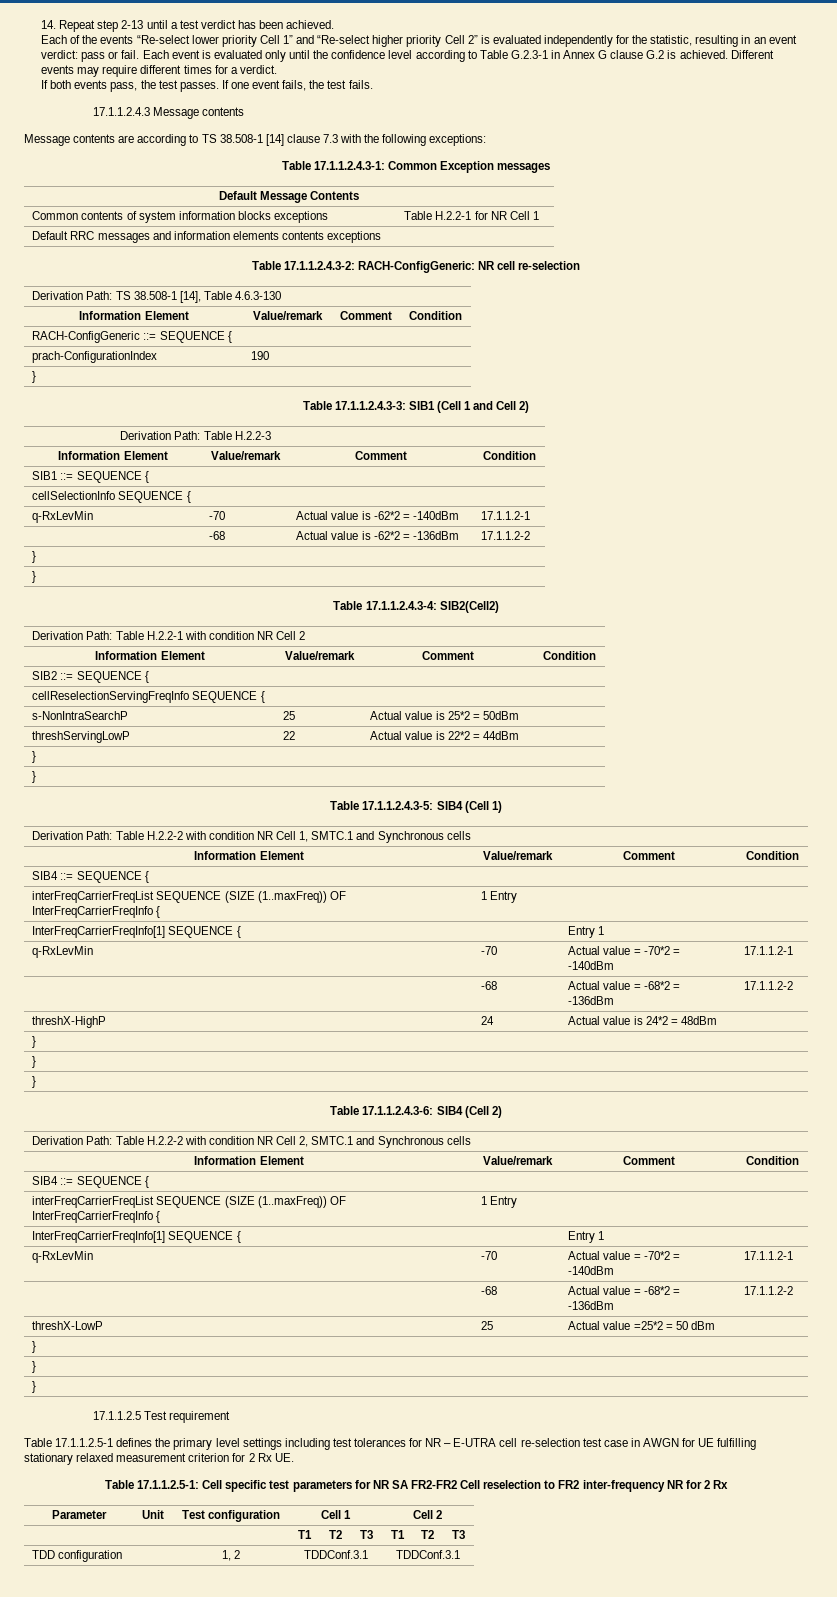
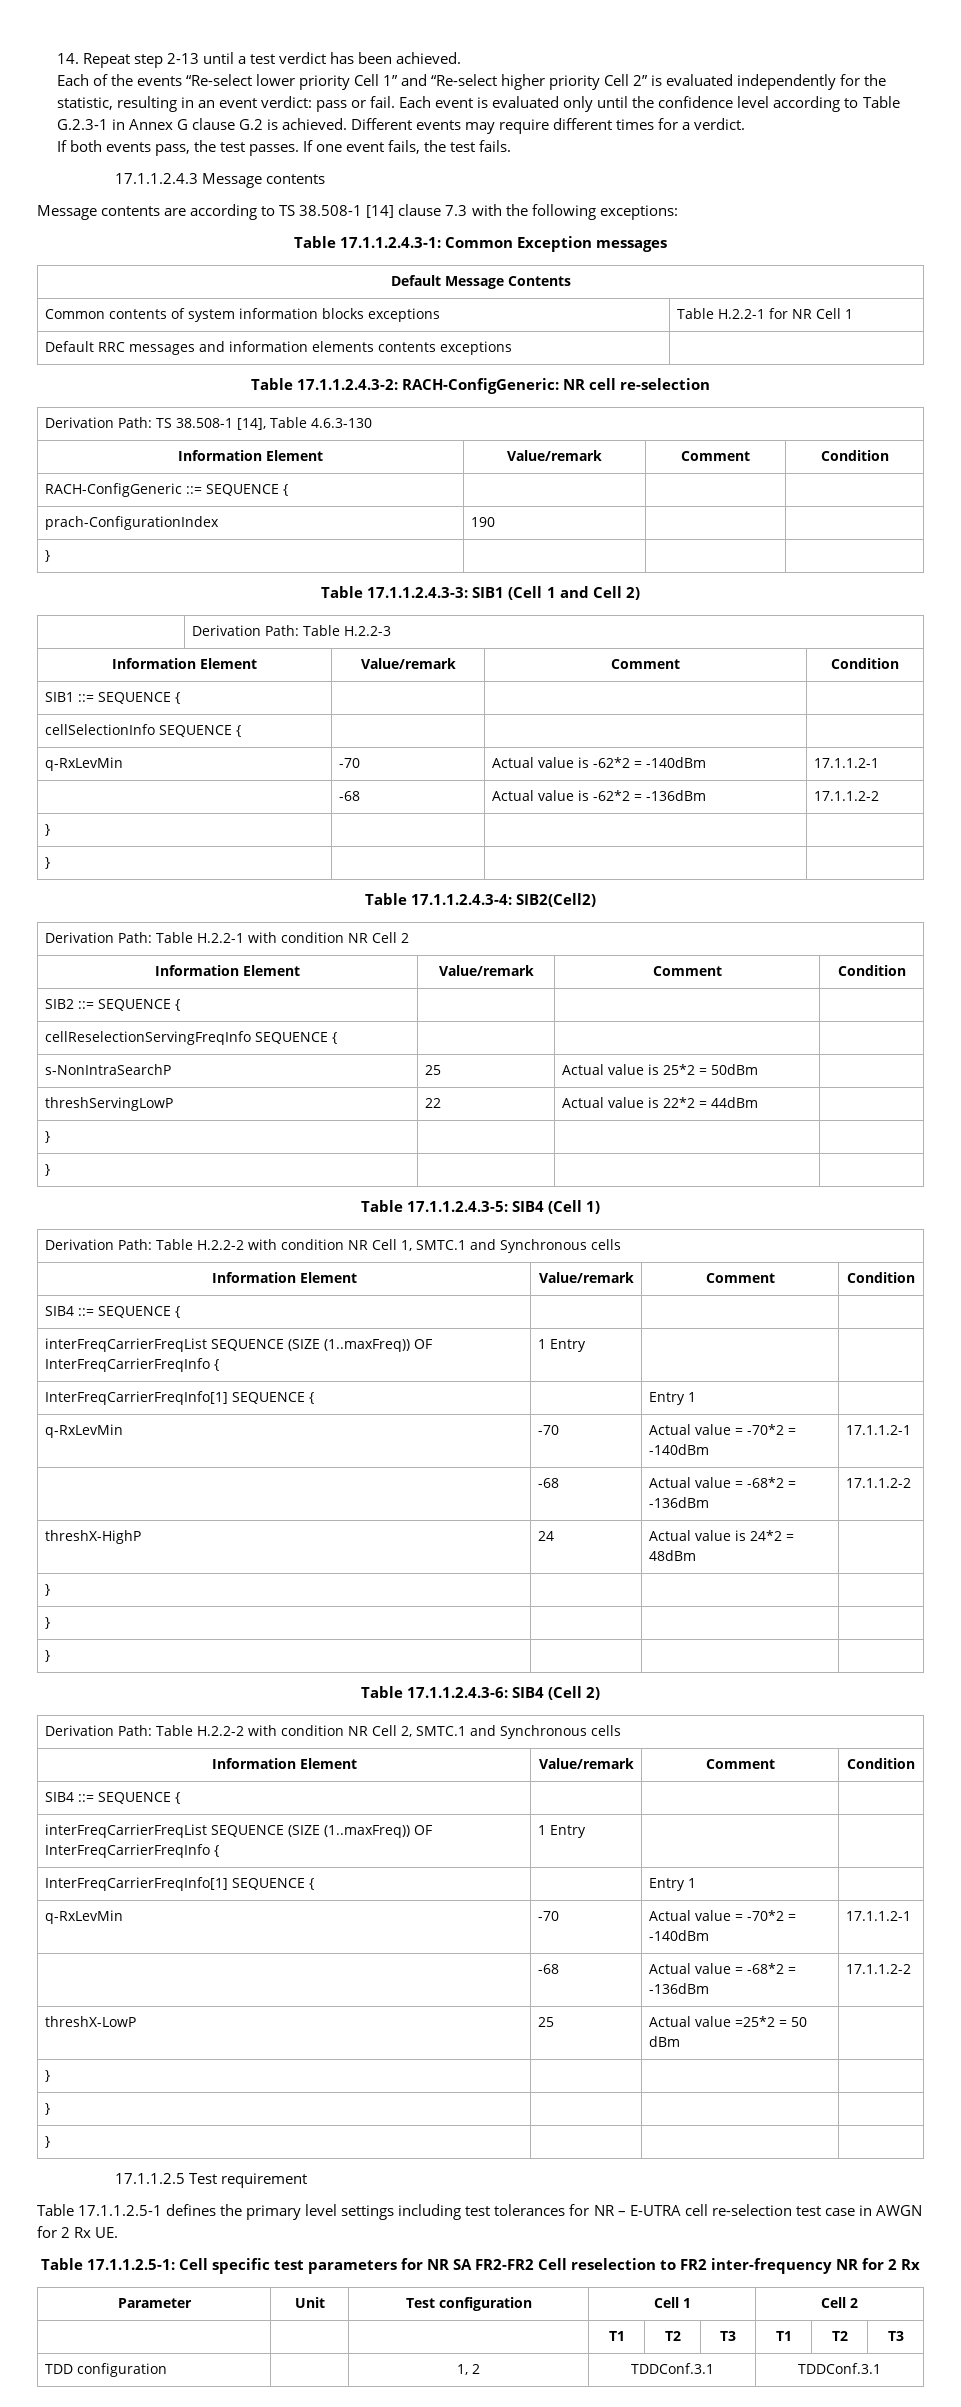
- Table 17.1.1.2.5-1 defines the primary level settings including test tolerances for NR – E-UTRA cell re-selection test case in AWGN for UE fulfilling stationary relaxed measurement criterion for 2 Rx UE.
+ Table 17.1.1.2.5-1 defines the primary level settings including test tolerances for NR – E-UTRA cell re-selection test case in AWGN for 2 Rx UE.

